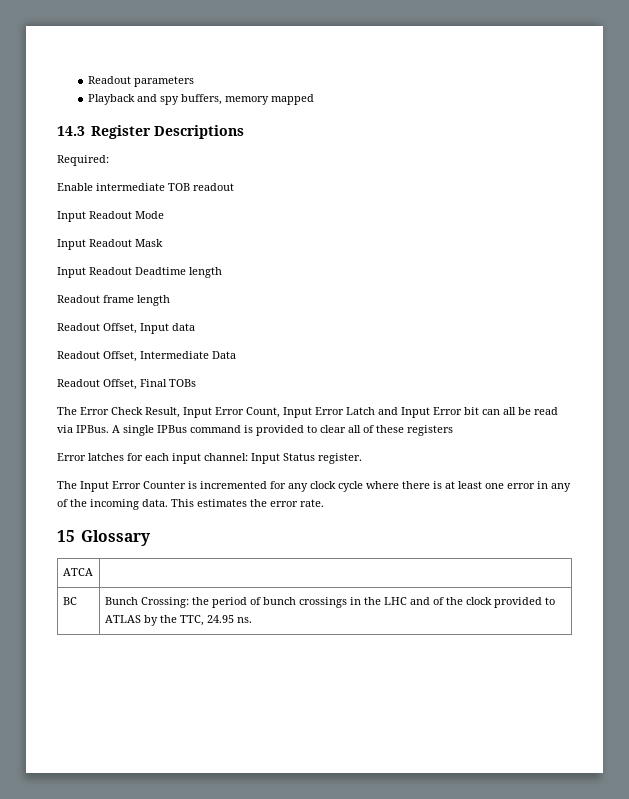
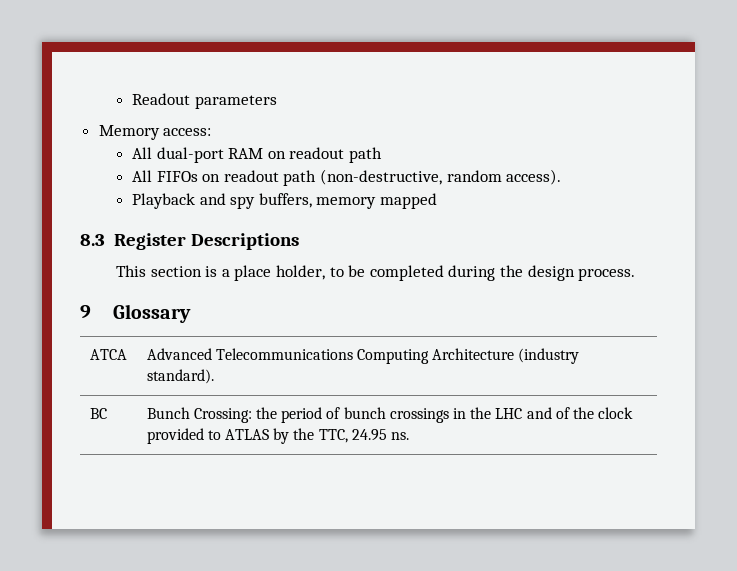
+ Memory access:
+ All dual-port RAM on readout path
+ All FIFOs on readout path (non-destructive, random access).
- 14.3 Register Descriptions
+ 8.3 Register Descriptions
- Required:
- Enable intermediate TOB readout
- Input Readout Mode
- Input Readout Mask
- Input Readout Deadtime length
- Readout frame length
- Readout Offset, Input data
- Readout Offset, Intermediate Data
- Readout Offset, Final TOBs
- The Error Check Result, Input Error Count, Input Error Latch and Input Error bit can all be read via IPBus. A single IPBus command is provided to clear all of these registers
- Error latches for each input channel: Input Status register.
- The Input Error Counter is incremented for any clock cycle where there is at least one error in any of the incoming data. This estimates the error rate.
- 15 Glossary
- ATCA |
+ This section is a place holder, to be completed during the design process.
+ 9 Glossary
+ ATCA | Advanced Telecommunications Computing Architecture (industry standard).

